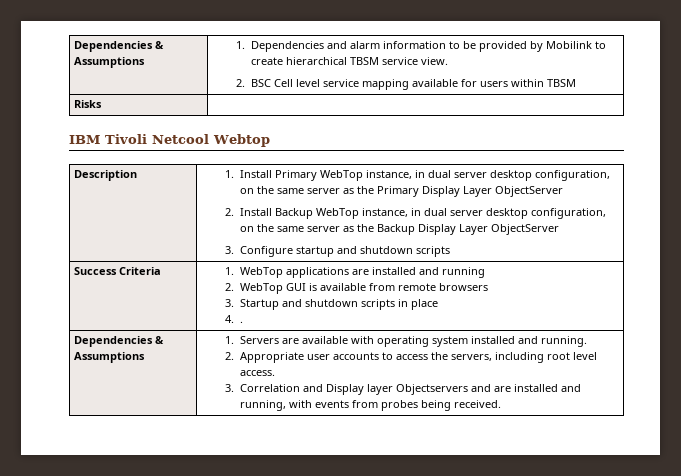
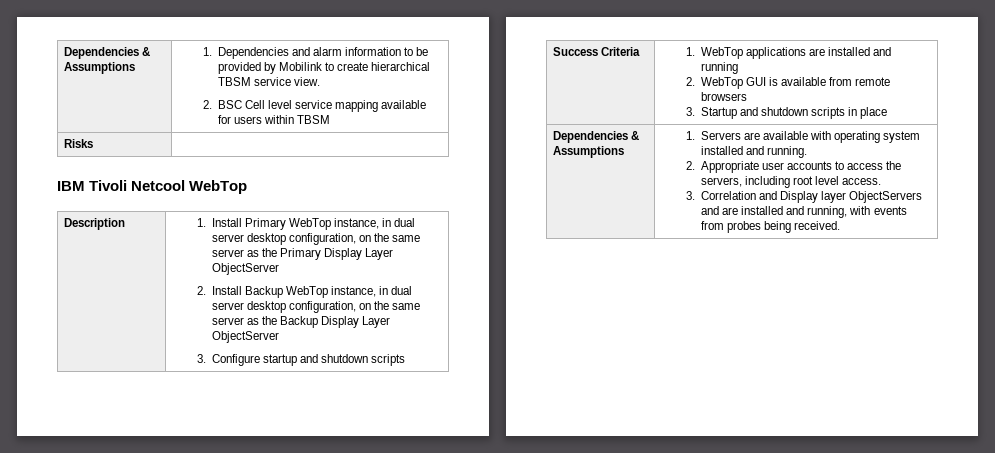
- IBM Tivoli Netcool Webtop
+ IBM Tivoli Netcool WebTop
  Success Criteria | 1. WebTop applications are installed and running
  2. WebTop GUI is available from remote browsers
  3. Startup and shutdown scripts in place
- 4. .
- 3. Correlation and Display layer Objectservers and are installed and running, with events from probes being received.
+ 3. Correlation and Display layer ObjectServers and are installed and running, with events from probes being received.

